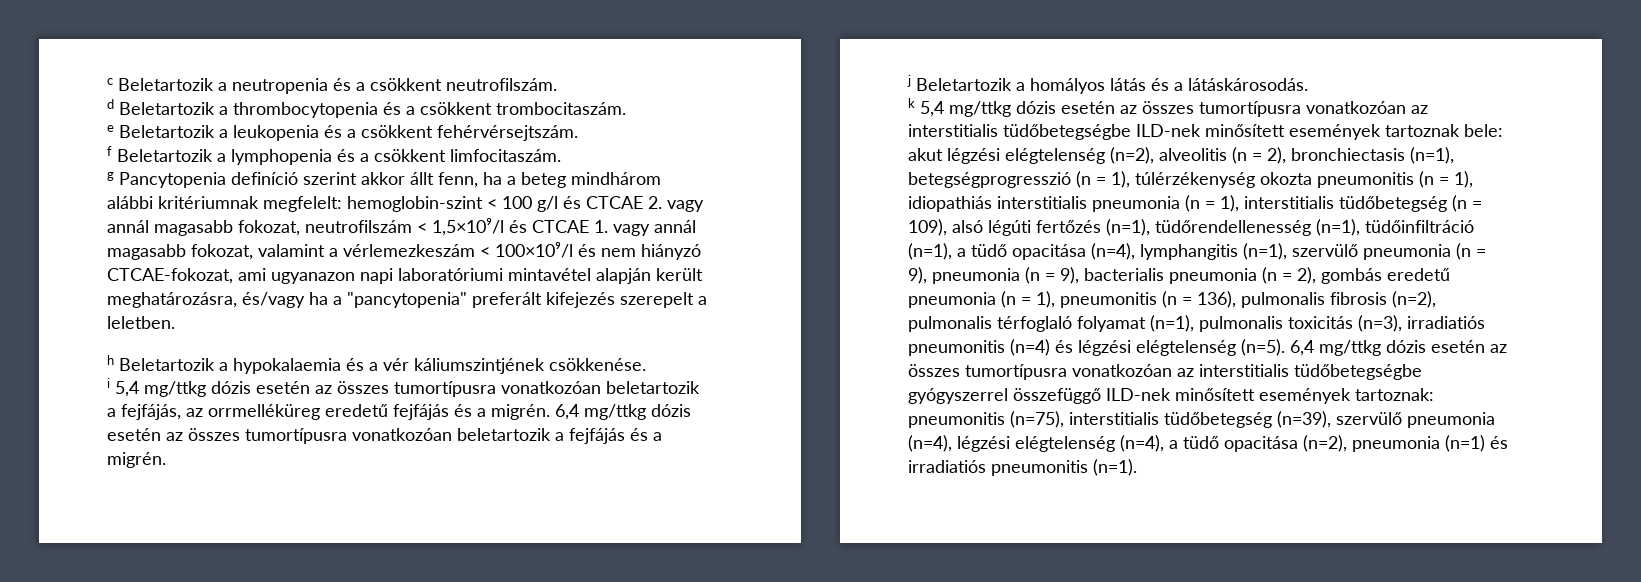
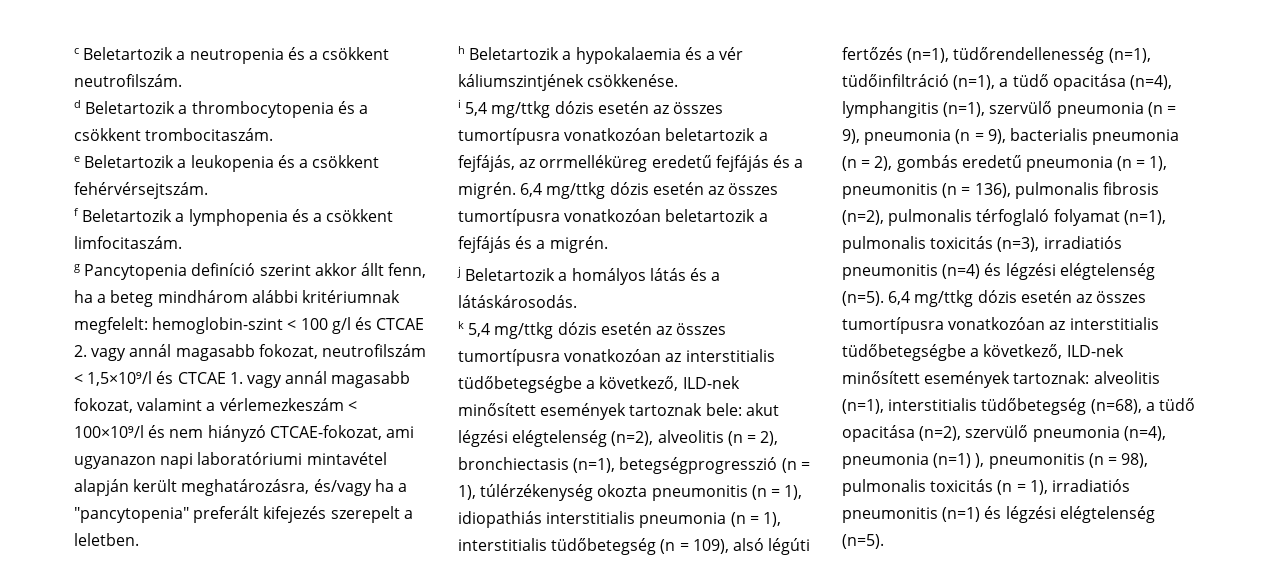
- k 5,4 mg/ttkg dózis esetén az összes tumortípusra vonatkozóan az interstitialis tüdőbetegségbe ILD-nek minősített események tartoznak bele:
+ k 5,4 mg/ttkg dózis esetén az összes tumortípusra vonatkozóan az interstitialis tüdőbetegségbe a következő, ILD-nek minősített események tartoznak bele:
- 6,4 mg/ttkg dózis esetén az összes tumortípusra vonatkozóan az interstitialis tüdőbetegségbe gyógyszerrel összefüggő ILD-nek minősített események tartoznak: pneumonitis (n=75), interstitialis tüdőbetegség (n=39), szervülő pneumonia (n=4), légzési elégtelenség (n=4), a tüdő opacitása (n=2), pneumonia (n=1) és irradiatiós pneumonitis (n=1).
+ 6,4 mg/ttkg dózis esetén az összes tumortípusra vonatkozóan az interstitialis tüdőbetegségbe a következő, ILD-nek minősített események tartoznak: alveolitis (n=1), interstitialis tüdőbetegség (n=68), a tüdő opacitása (n=2), szervülő pneumonia (n=4), pneumonia (n=1) ), pneumonitis (n = 98), pulmonalis toxicitás (n = 1), irradiatiós pneumonitis (n=1) és légzési elégtelenség (n=5).

